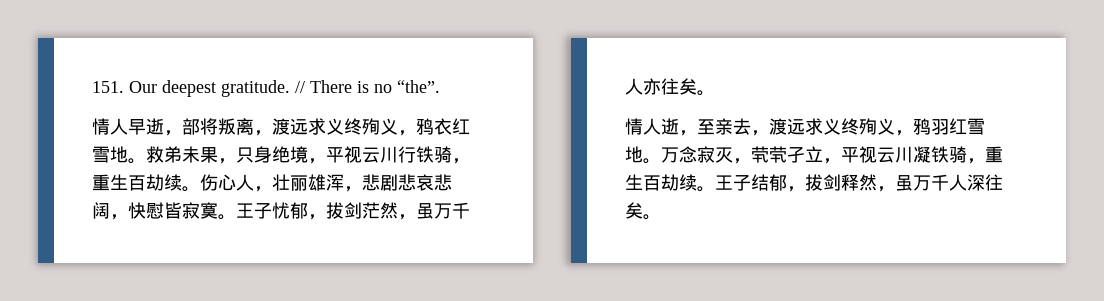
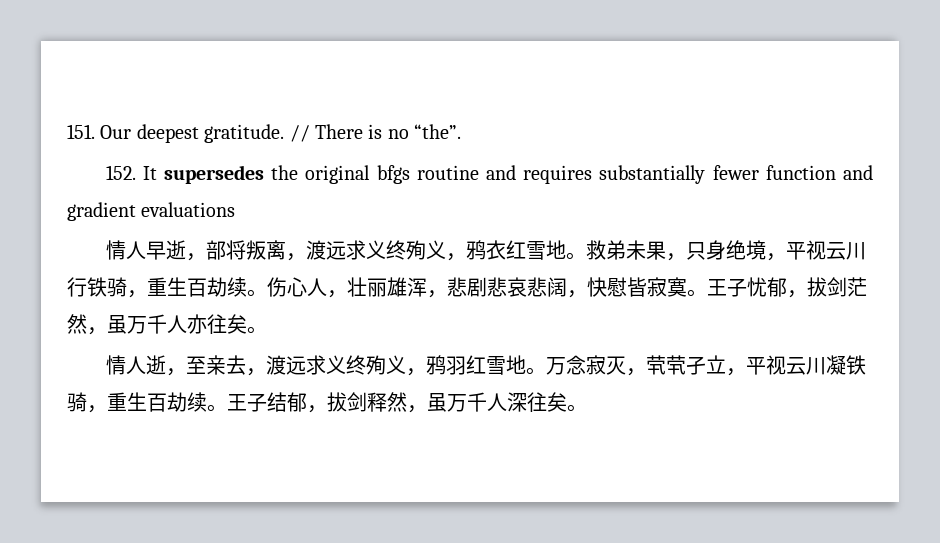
+ 152. It supersedes the original bfgs routine and requires substantially fewer function and gradient evaluations

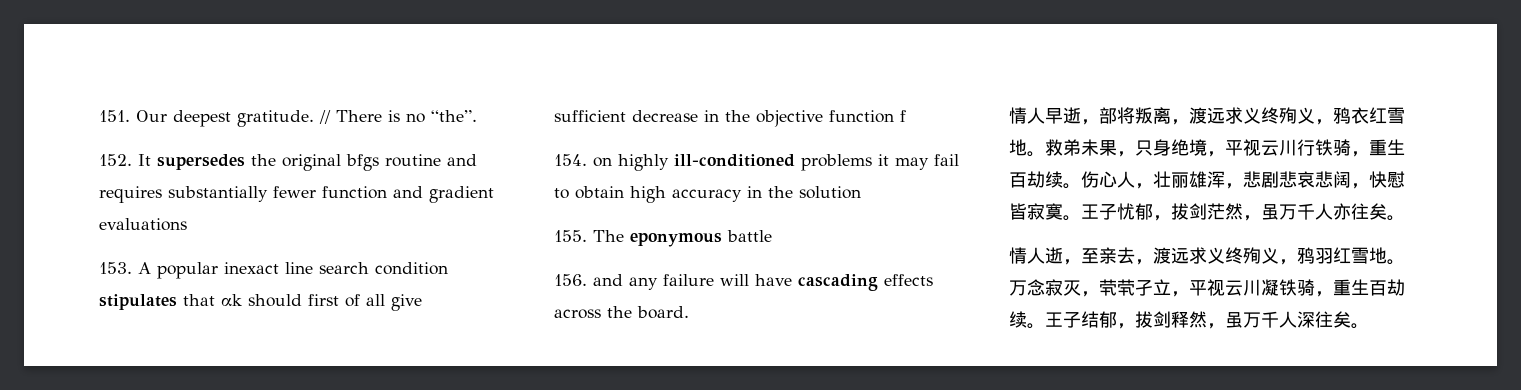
+ 153. A popular inexact line search condition stipulates that αk should first of all give
+ sufficient decrease in the objective function f
+ 154. on highly ill-conditioned problems it may fail to obtain high accuracy in the solution
+ 155. The eponymous battle
+ 156. and any failure will have cascading effects across the board.

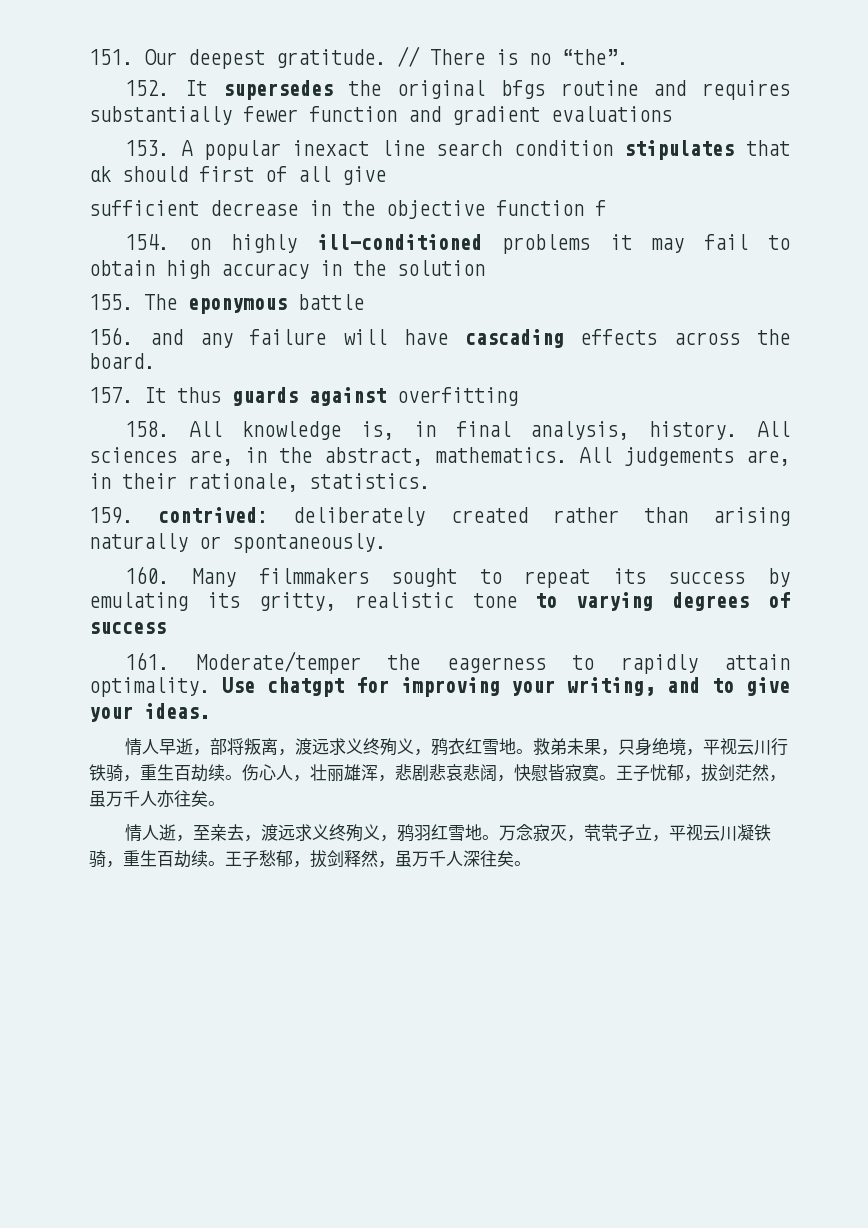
+ 157. It thus guards against overfitting
+ 158. All knowledge is, in final analysis, history. All sciences are, in the abstract, mathematics. All judgements are, in their rationale, statistics.
+ 159. contrived: deliberately created rather than arising naturally or spontaneously.
+ 160. Many filmmakers sought to repeat its success by emulating its gritty, realistic tone to varying degrees of success
+ 161. Moderate/temper the eagerness to rapidly attain optimality. Use chatgpt for improving your writing, and to give your ideas.
- 王子结郁，拔剑释然，虽万千人深往矣。
+ 王子愁郁，拔剑释然，虽万千人深往矣。

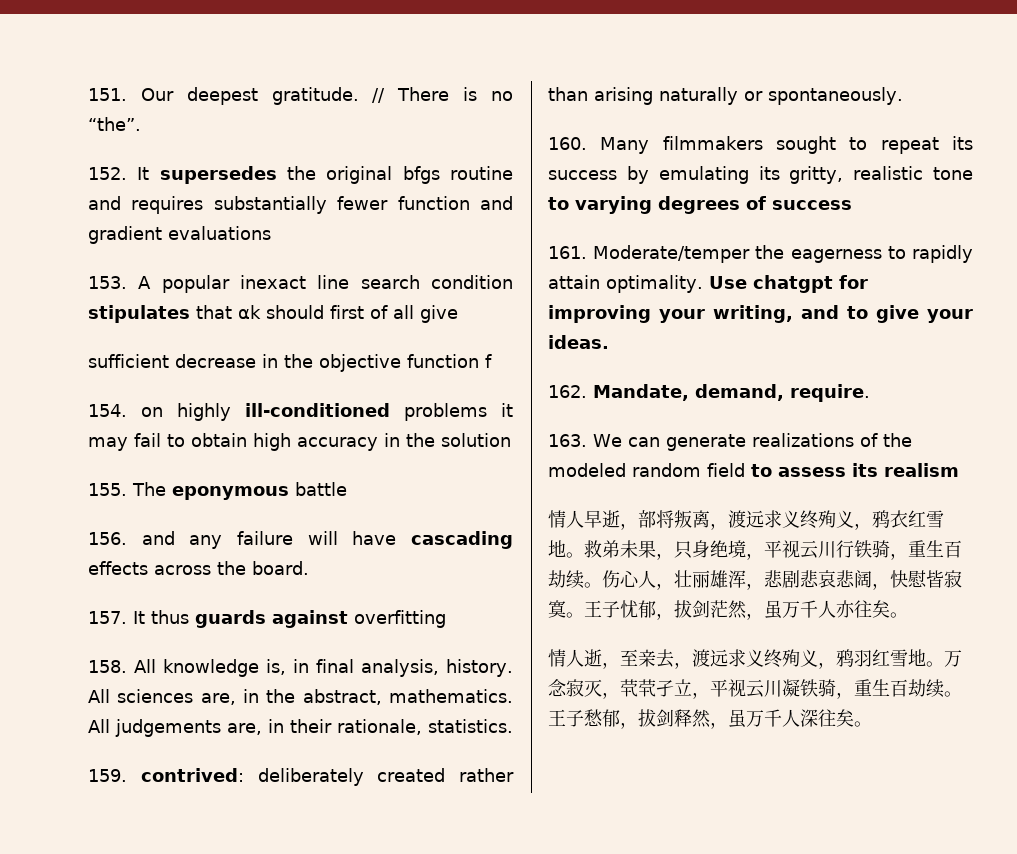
+ 162. Mandate, demand, require.
+ 163. We can generate realizations of the modeled random field to assess its realism

